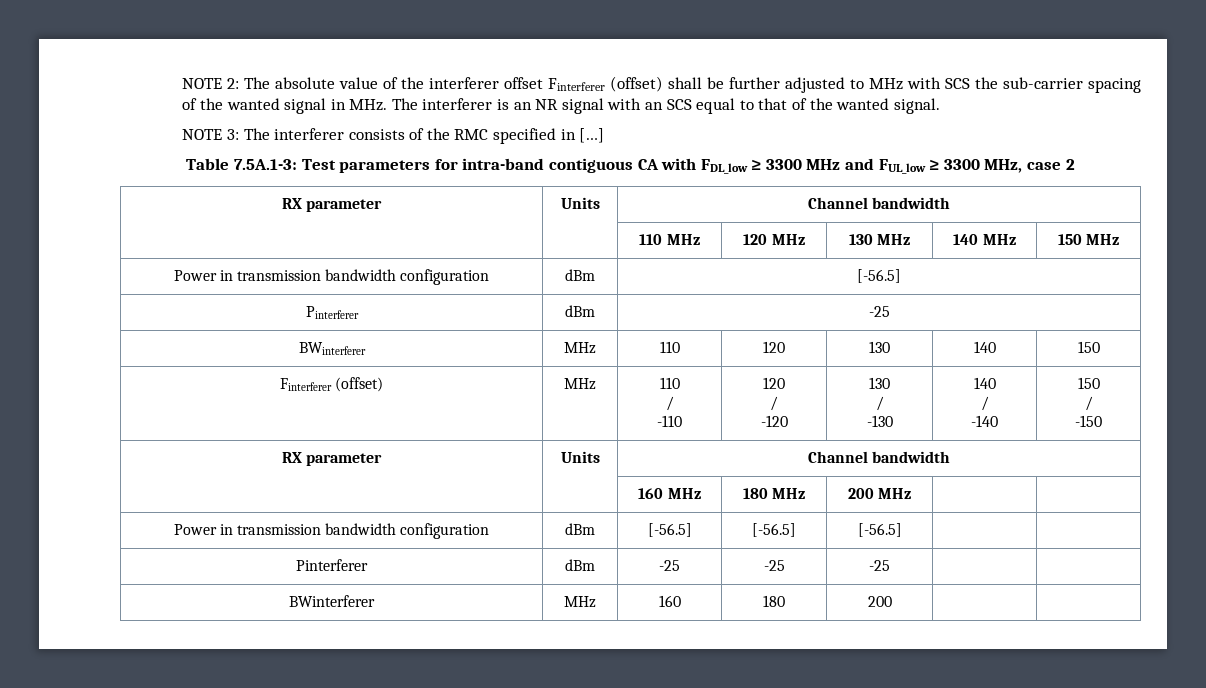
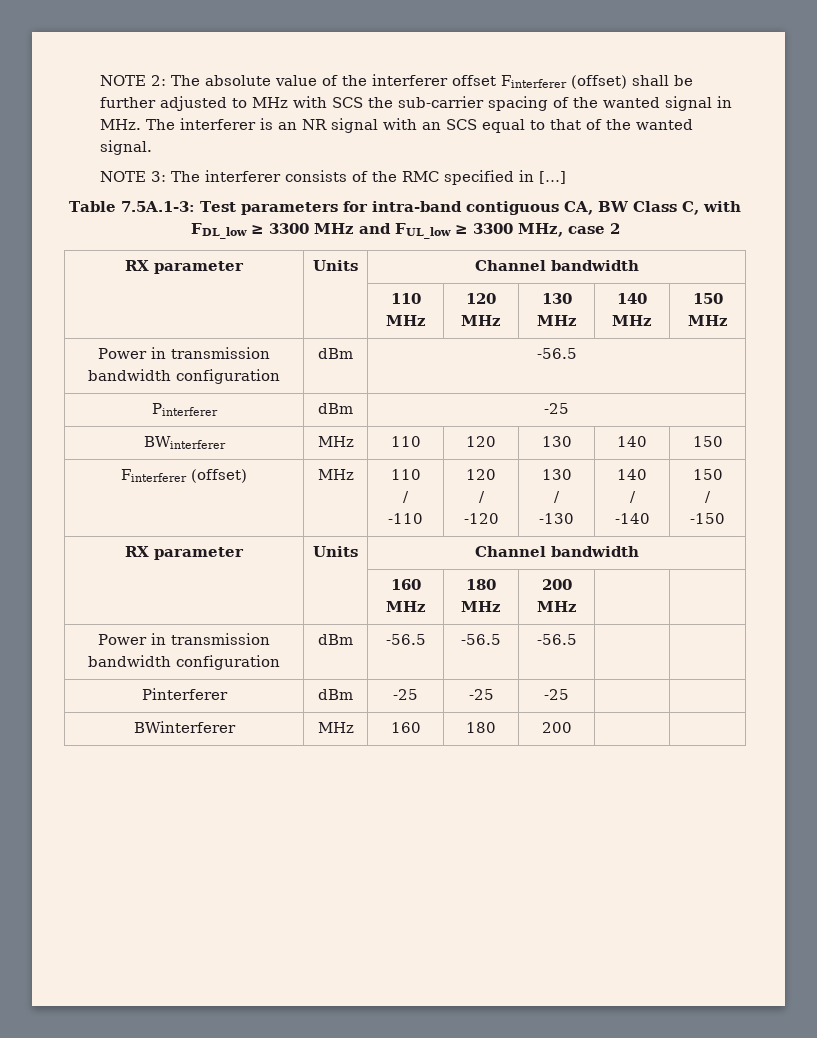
- Table 7.5A.1-3: Test parameters for intra-band contiguous CA with FDL_low ≥ 3300 MHz and FUL_low ≥ 3300 MHz, case 2
+ Table 7.5A.1-3: Test parameters for intra-band contiguous CA, BW Class C, with FDL_low ≥ 3300 MHz and FUL_low ≥ 3300 MHz, case 2
  | | 110 MHz | 120 MHz | 130 MHz | 140 MHz | 150 MHz
- Power in transmission bandwidth configuration | dBm | [-56.5]
+ Power in transmission bandwidth configuration | dBm | -56.5
- Power in transmission bandwidth configuration | dBm | [-56.5] | [-56.5] | [-56.5] | |
+ Power in transmission bandwidth configuration | dBm | -56.5 | -56.5 | -56.5 | |

